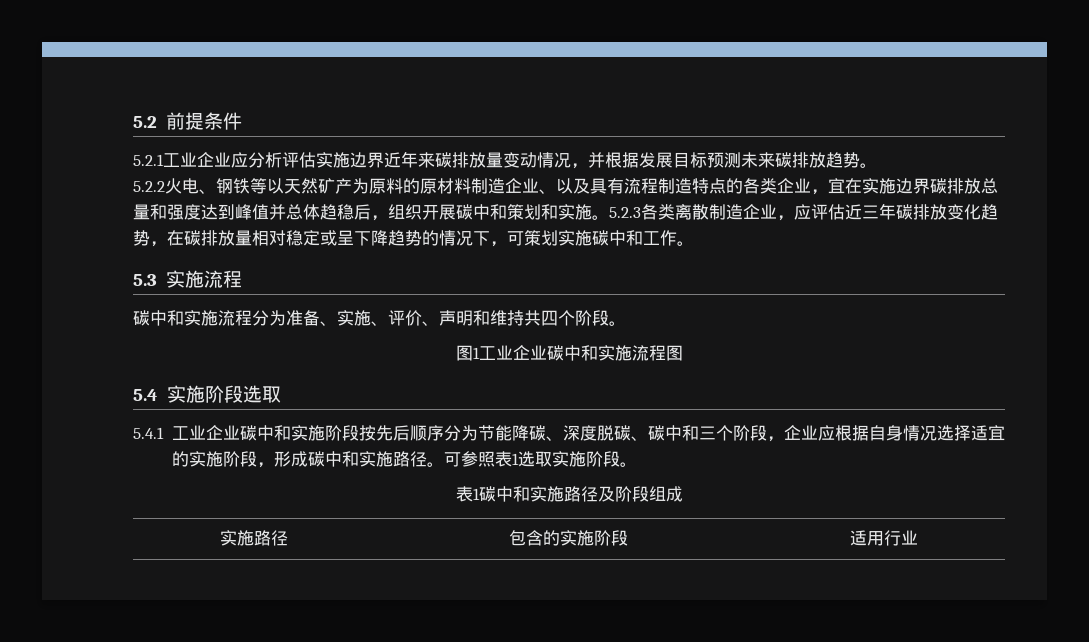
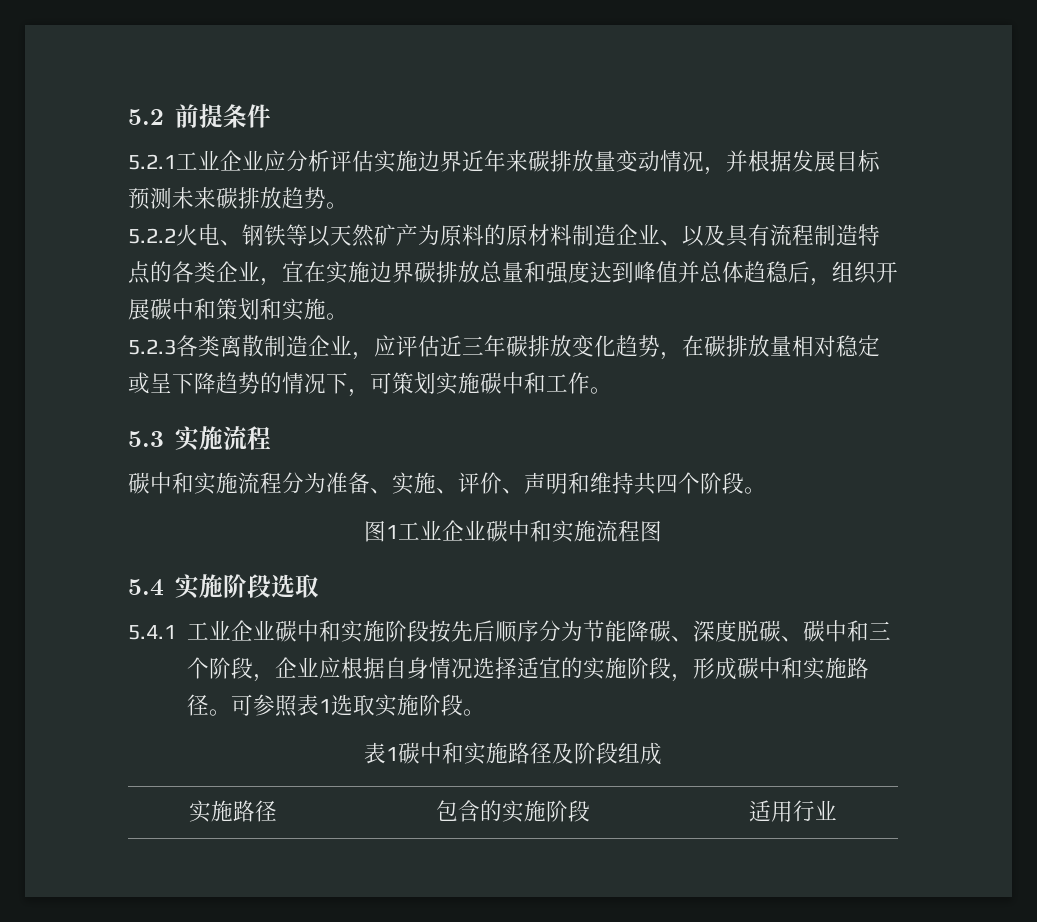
- 5.2.2火电、钢铁等以天然矿产为原料的原材料制造企业、以及具有流程制造特点的各类企业，宜在实施边界碳排放总量和强度达到峰值并总体趋稳后，组织开展碳中和策划和实施。5.2.3各类离散制造企业，应评估近三年碳排放变化趋势，在碳排放量相对稳定或呈下降趋势的情况下，可策划实施碳中和工作。
+ 5.2.2火电、钢铁等以天然矿产为原料的原材料制造企业、以及具有流程制造特点的各类企业，宜在实施边界碳排放总量和强度达到峰值并总体趋稳后，组织开展碳中和策划和实施。
+ 5.2.3各类离散制造企业，应评估近三年碳排放变化趋势，在碳排放量相对稳定或呈下降趋势的情况下，可策划实施碳中和工作。

